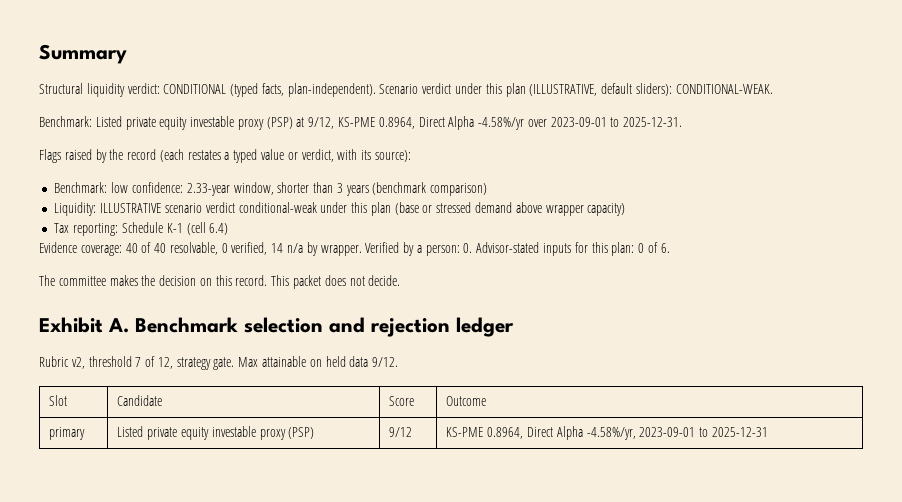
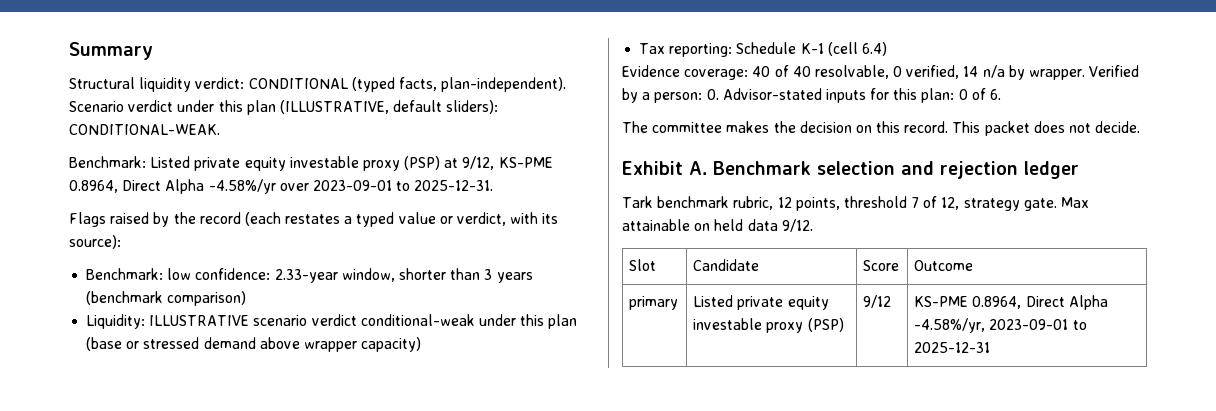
- Rubric v2, threshold 7 of 12, strategy gate.
+ Tark benchmark rubric, 12 points, threshold 7 of 12, strategy gate.

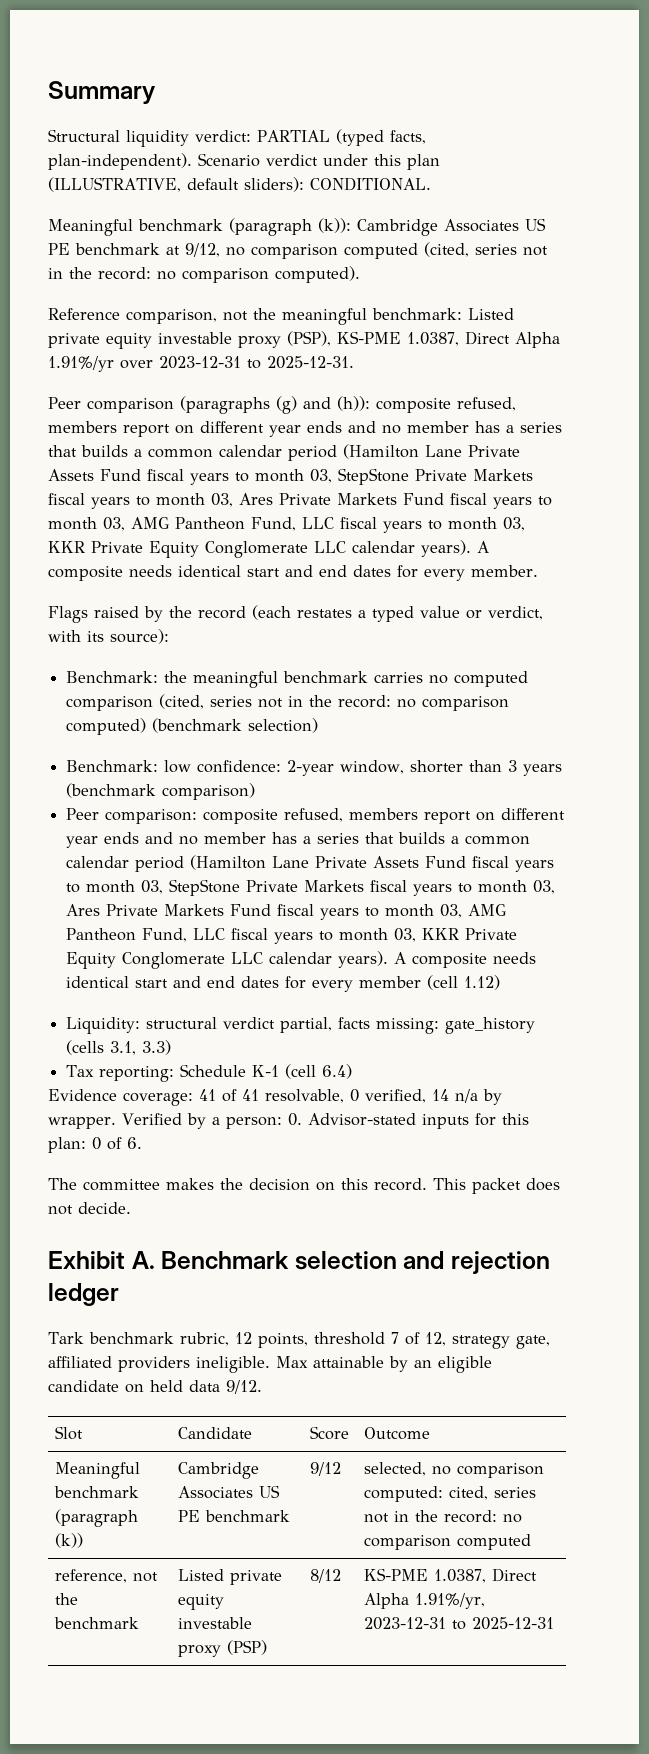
- Structural liquidity verdict: CONDITIONAL (typed facts, plan-independent).
+ Structural liquidity verdict: PARTIAL (typed facts, plan-independent).
- Scenario verdict under this plan (ILLUSTRATIVE, default sliders): CONDITIONAL-WEAK.
- Benchmark: Listed private equity investable proxy (PSP) at 9/12, KS-PME 0.8964, Direct Alpha -4.58%/yr over 2023-09-01 to 2025-12-31.
+ Scenario verdict under this plan (ILLUSTRATIVE, default sliders): CONDITIONAL.
+ Meaningful benchmark (paragraph (k)): Cambridge Associates US PE benchmark at 9/12, no comparison computed (cited, series not in the record: no comparison computed).
+ Reference comparison, not the meaningful benchmark: Listed private equity investable proxy (PSP), KS-PME 1.0387, Direct Alpha 1.91%/yr over 2023-12-31 to 2025-12-31.
+ Peer comparison (paragraphs (g) and (h)): composite refused, members report on different year ends and no member has a series that builds a common calendar period (Hamilton Lane Private Assets Fund fiscal years to month 03, StepStone Private Markets fiscal years to month 03, Ares Private Markets Fund fiscal years to month 03, AMG Pantheon Fund, LLC fiscal years to month 03, KKR Private Equity Conglomerate LLC calendar years). A composite needs identical start and end dates for every member.
+ Benchmark: the meaningful benchmark carries no computed comparison (cited, series not in the record: no comparison computed) (benchmark selection)
- Benchmark: low confidence: 2.33-year window, shorter than 3 years (benchmark comparison)
+ Benchmark: low confidence: 2-year window, shorter than 3 years (benchmark comparison)
- Liquidity: ILLUSTRATIVE scenario verdict conditional-weak under this plan (base or stressed demand above wrapper capacity)
+ Peer comparison: composite refused, members report on different year ends and no member has a series that builds a common calendar period (Hamilton Lane Private Assets Fund fiscal years to month 03, StepStone Private Markets fiscal years to month 03, Ares Private Markets Fund fiscal years to month 03, AMG Pantheon Fund, LLC fiscal years to month 03, KKR Private Equity Conglomerate LLC calendar years). A composite needs identical start and end dates for every member (cell 1.12)
+ Liquidity: structural verdict partial, facts missing: gate_history (cells 3.1, 3.3)
- Evidence coverage: 40 of 40 resolvable, 0 verified, 14 n/a by wrapper.
+ Evidence coverage: 41 of 41 resolvable, 0 verified, 14 n/a by wrapper.
- Tark benchmark rubric, 12 points, threshold 7 of 12, strategy gate. Max attainable on held data 9/12.
+ Tark benchmark rubric, 12 points, threshold 7 of 12, strategy gate, affiliated providers ineligible. Max attainable by an eligible candidate on held data 9/12.
- primary | Listed private equity investable proxy (PSP) | 9/12 | KS-PME 0.8964, Direct Alpha -4.58%/yr, 2023-09-01 to 2025-12-31
+ Meaningful benchmark (paragraph (k)) | Cambridge Associates US PE benchmark | 9/12 | selected, no comparison computed: cited, series not in the record: no comparison computed
+ reference, not the benchmark | Listed private equity investable proxy (PSP) | 8/12 | KS-PME 1.0387, Direct Alpha 1.91%/yr, 2023-12-31 to 2025-12-31

